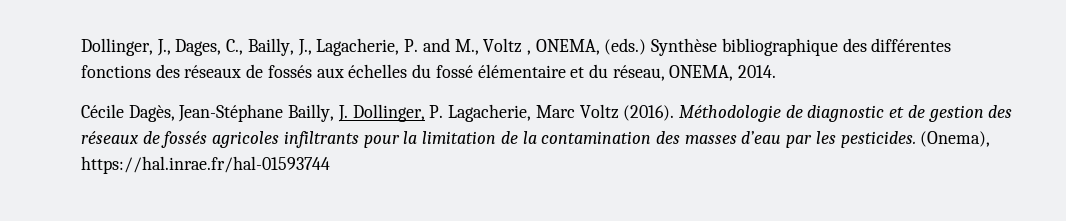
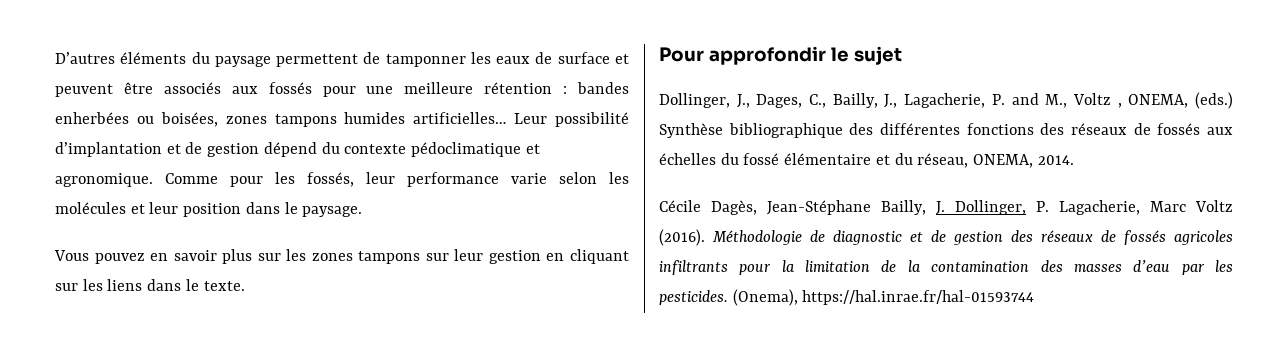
+ D’autres éléments du paysage permettent de tamponner les eaux de surface et peuvent être associés aux fossés pour une meilleure rétention : bandes enherbées ou boisées, zones tampons humides artificielles… Leur possibilité d’implantation et de gestion dépend du contexte pédoclimatique et agronomique. Comme pour les fossés, leur performance varie selon les molécules et leur position dans le paysage.
+ Vous pouvez en savoir plus sur les zones tampons sur leur gestion en cliquant sur les liens dans le texte.
+ Pour approfondir le sujet

